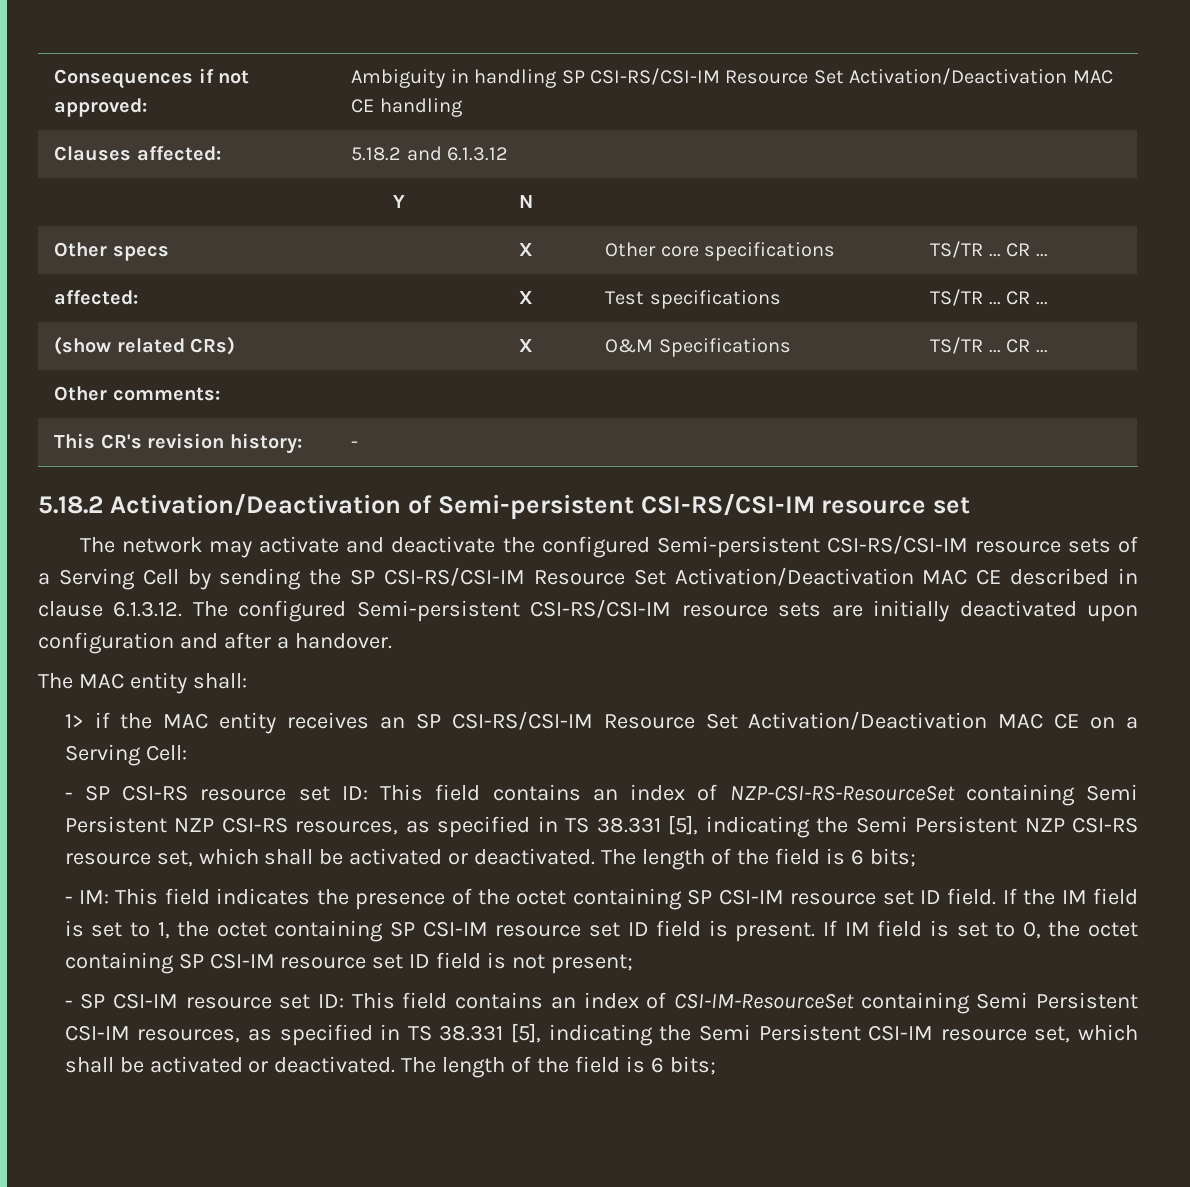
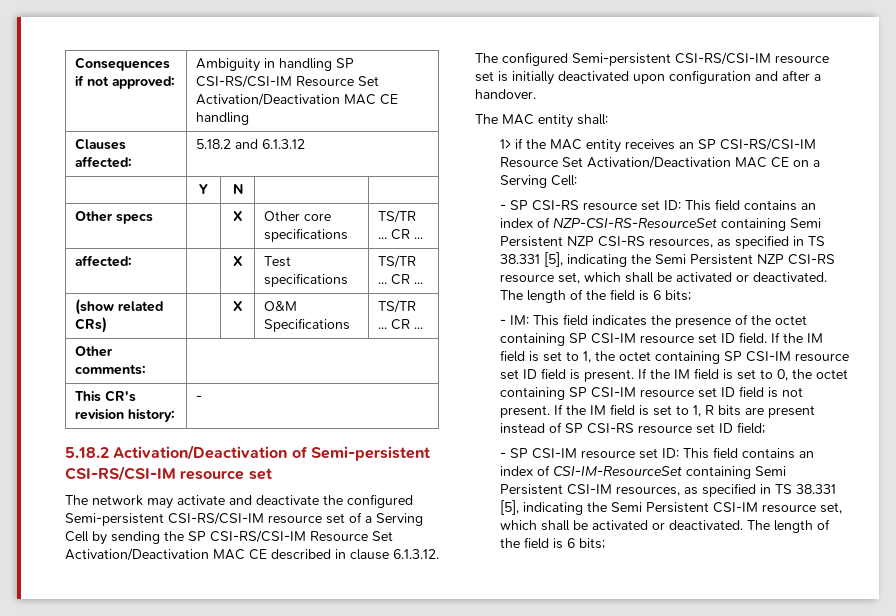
- The network may activate and deactivate the configured Semi-persistent CSI-RS/CSI-IM resource sets of a Serving Cell by sending the SP CSI-RS/CSI-IM Resource Set Activation/Deactivation MAC CE described in clause 6.1.3.12. The configured Semi-persistent CSI-RS/CSI-IM resource sets are initially deactivated upon configuration and after a handover.
+ The network may activate and deactivate the configured Semi-persistent CSI-RS/CSI-IM resource set of a Serving Cell by sending the SP CSI-RS/CSI-IM Resource Set Activation/Deactivation MAC CE described in clause 6.1.3.12. The configured Semi-persistent CSI-RS/CSI-IM resource set is initially deactivated upon configuration and after a handover.
- If IM field is set to 0, the octet containing SP CSI-IM resource set ID field is not present;
+ If the IM field is set to 0, the octet containing SP CSI-IM resource set ID field is not present. If the IM field is set to 1, R bits are present instead of SP CSI-RS resource set ID field;

